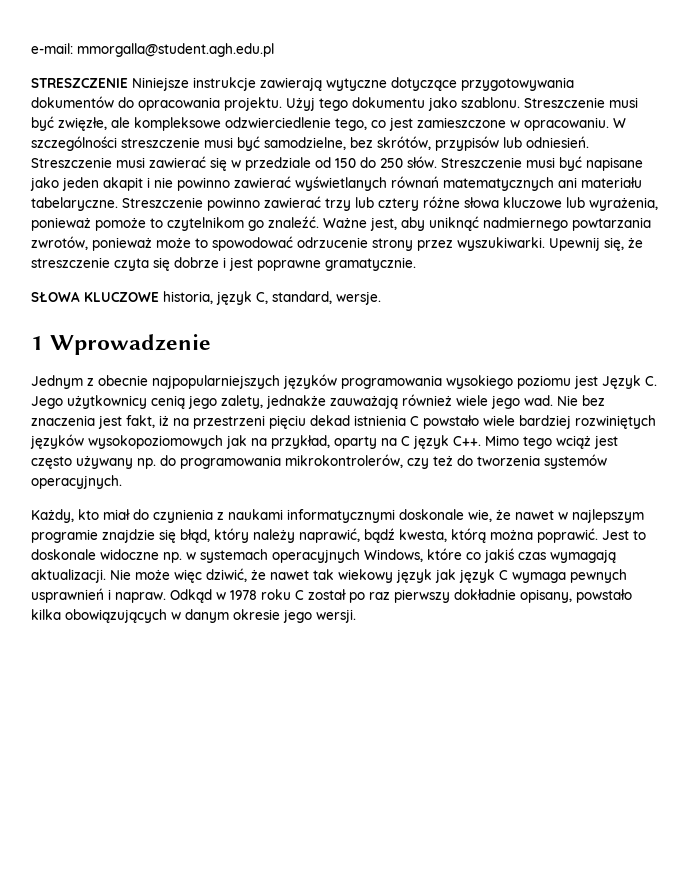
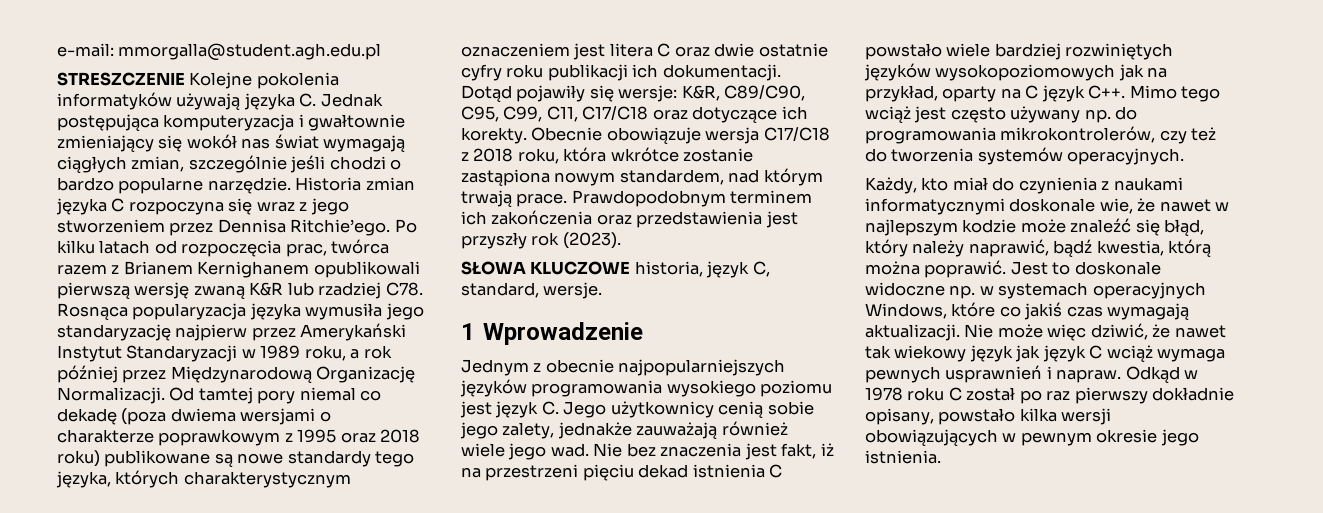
- STRESZCZENIE Niniejsze instrukcje zawierają wytyczne dotyczące przygotowywania dokumentów do opracowania projektu. Użyj tego dokumentu jako szablonu. Streszczenie musi być zwięzłe, ale kompleksowe odzwierciedlenie tego, co jest zamieszczone w opracowaniu. W szczególności streszczenie musi być samodzielne, bez skrótów, przypisów lub odniesień. Streszczenie musi zawierać się w przedziale od 150 do 250 słów. Streszczenie musi być napisane jako jeden akapit i nie powinno zawierać wyświetlanych równań matematycznych ani materiału tabelaryczne. Streszczenie powinno zawierać trzy lub cztery różne słowa kluczowe lub wyrażenia, ponieważ pomoże to czytelnikom go znaleźć. Ważne jest, aby uniknąć nadmiernego powtarzania zwrotów, ponieważ może to spowodować odrzucenie strony przez wyszukiwarki. Upewnij się, że streszczenie czyta się dobrze i jest poprawne gramatycznie.
+ STRESZCZENIE Kolejne pokolenia informatyków używają języka C. Jednak postępująca komputeryzacja i gwałtownie zmieniający się wokół nas świat wymagają ciągłych zmian, szczególnie jeśli chodzi o bardzo popularne narzędzie. Historia zmian języka C rozpoczyna się wraz z jego stworzeniem przez Dennisa Ritchie’ego. Po kilku latach od rozpoczęcia prac, twórca razem z Brianem Kernighanem opublikowali pierwszą wersję zwaną K&R lub rzadziej C78. Rosnąca popularyzacja języka wymusiła jego standaryzację najpierw przez Amerykański Instytut Standaryzacji w 1989 roku, a rok później przez Międzynarodową Organizację Normalizacji. Od tamtej pory niemal co dekadę (poza dwiema wersjami o charakterze poprawkowym z 1995 oraz 2018 roku) publikowane są nowe standardy tego języka, których charakterystycznym oznaczeniem jest litera C oraz dwie ostatnie cyfry roku publikacji ich dokumentacji. Dotąd pojawiły się wersje: K&R, C89/C90, C95, C99, C11, C17/C18 oraz dotyczące ich korekty. Obecnie obowiązuje wersja C17/C18 z 2018 roku, która wkrótce zostanie zastąpiona nowym standardem, nad którym trwają prace. Prawdopodobnym terminem ich zakończenia oraz przedstawienia jest przyszły rok (2023).
- Jednym z obecnie najpopularniejszych języków programowania wysokiego poziomu jest Język C. Jego użytkownicy cenią jego zalety, jednakże zauważają również wiele jego wad.
+ Jednym z obecnie najpopularniejszych języków programowania wysokiego poziomu jest język C. Jego użytkownicy cenią sobie jego zalety, jednakże zauważają również wiele jego wad.
- Każdy, kto miał do czynienia z naukami informatycznymi doskonale wie, że nawet w najlepszym programie znajdzie się błąd, który należy naprawić, bądź kwesta, którą można poprawić.
+ Każdy, kto miał do czynienia z naukami informatycznymi doskonale wie, że nawet w najlepszym kodzie może znaleźć się błąd, który należy naprawić, bądź kwestia, którą można poprawić.
- Nie może więc dziwić, że nawet tak wiekowy język jak język C wymaga pewnych usprawnień i napraw.
+ Nie może więc dziwić, że nawet tak wiekowy język jak język C wciąż wymaga pewnych usprawnień i napraw.
- Odkąd w 1978 roku C został po raz pierwszy dokładnie opisany, powstało kilka obowiązujących w danym okresie jego wersji.
+ Odkąd w 1978 roku C został po raz pierwszy dokładnie opisany, powstało kilka wersji obowiązujących w pewnym okresie jego istnienia.

